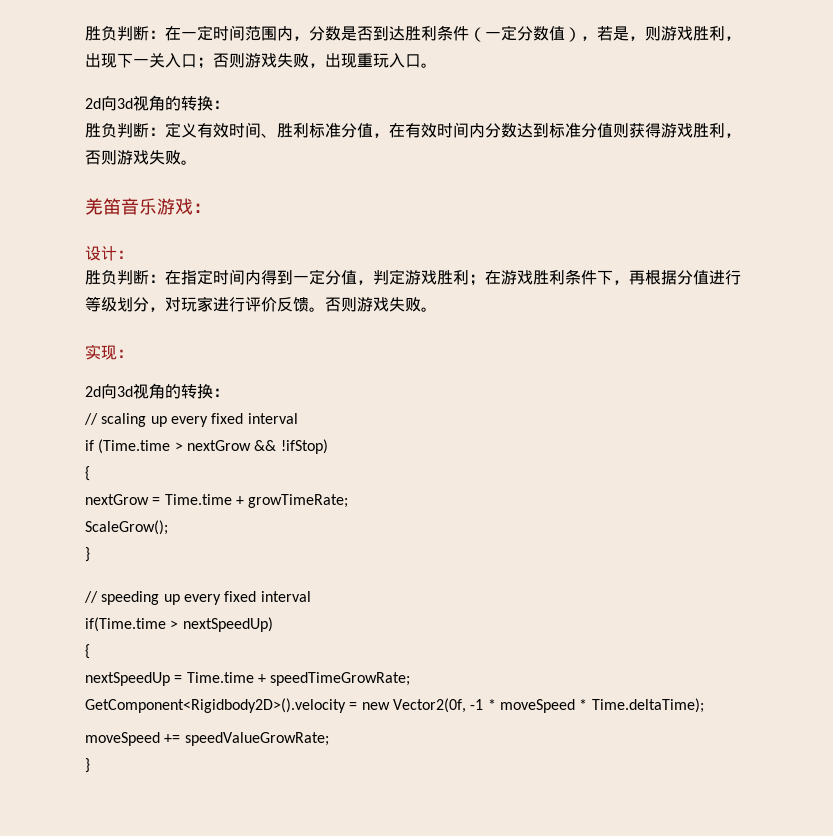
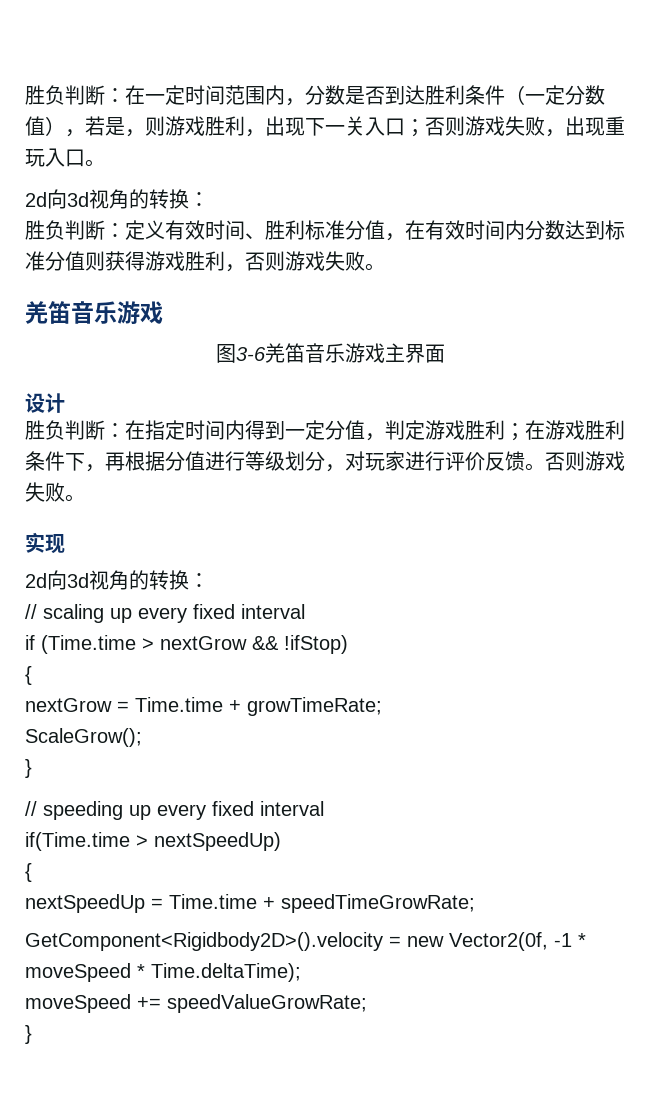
  胜负判断：定义有效时间、胜利标准分值，在有效时间内分数达到标准分值则获得游戏胜利，否则游戏失败。
- 羌笛音乐游戏：
+ 羌笛音乐游戏
+ 图3-6羌笛音乐游戏主界面
- 设计：
+ 设计
- 实现：
+ 实现

